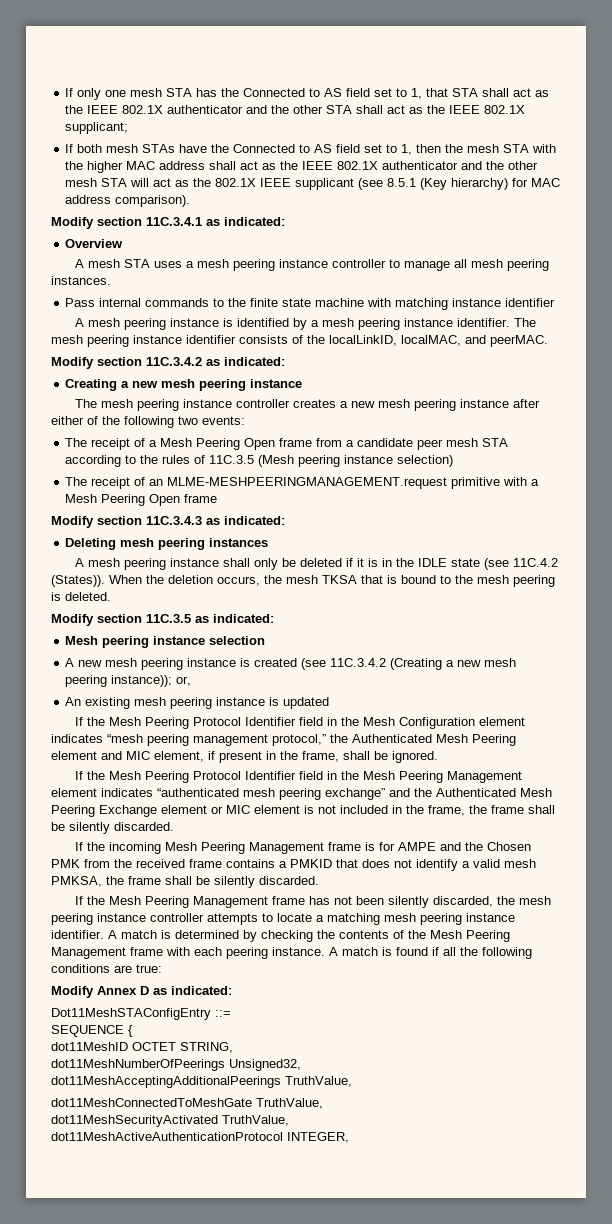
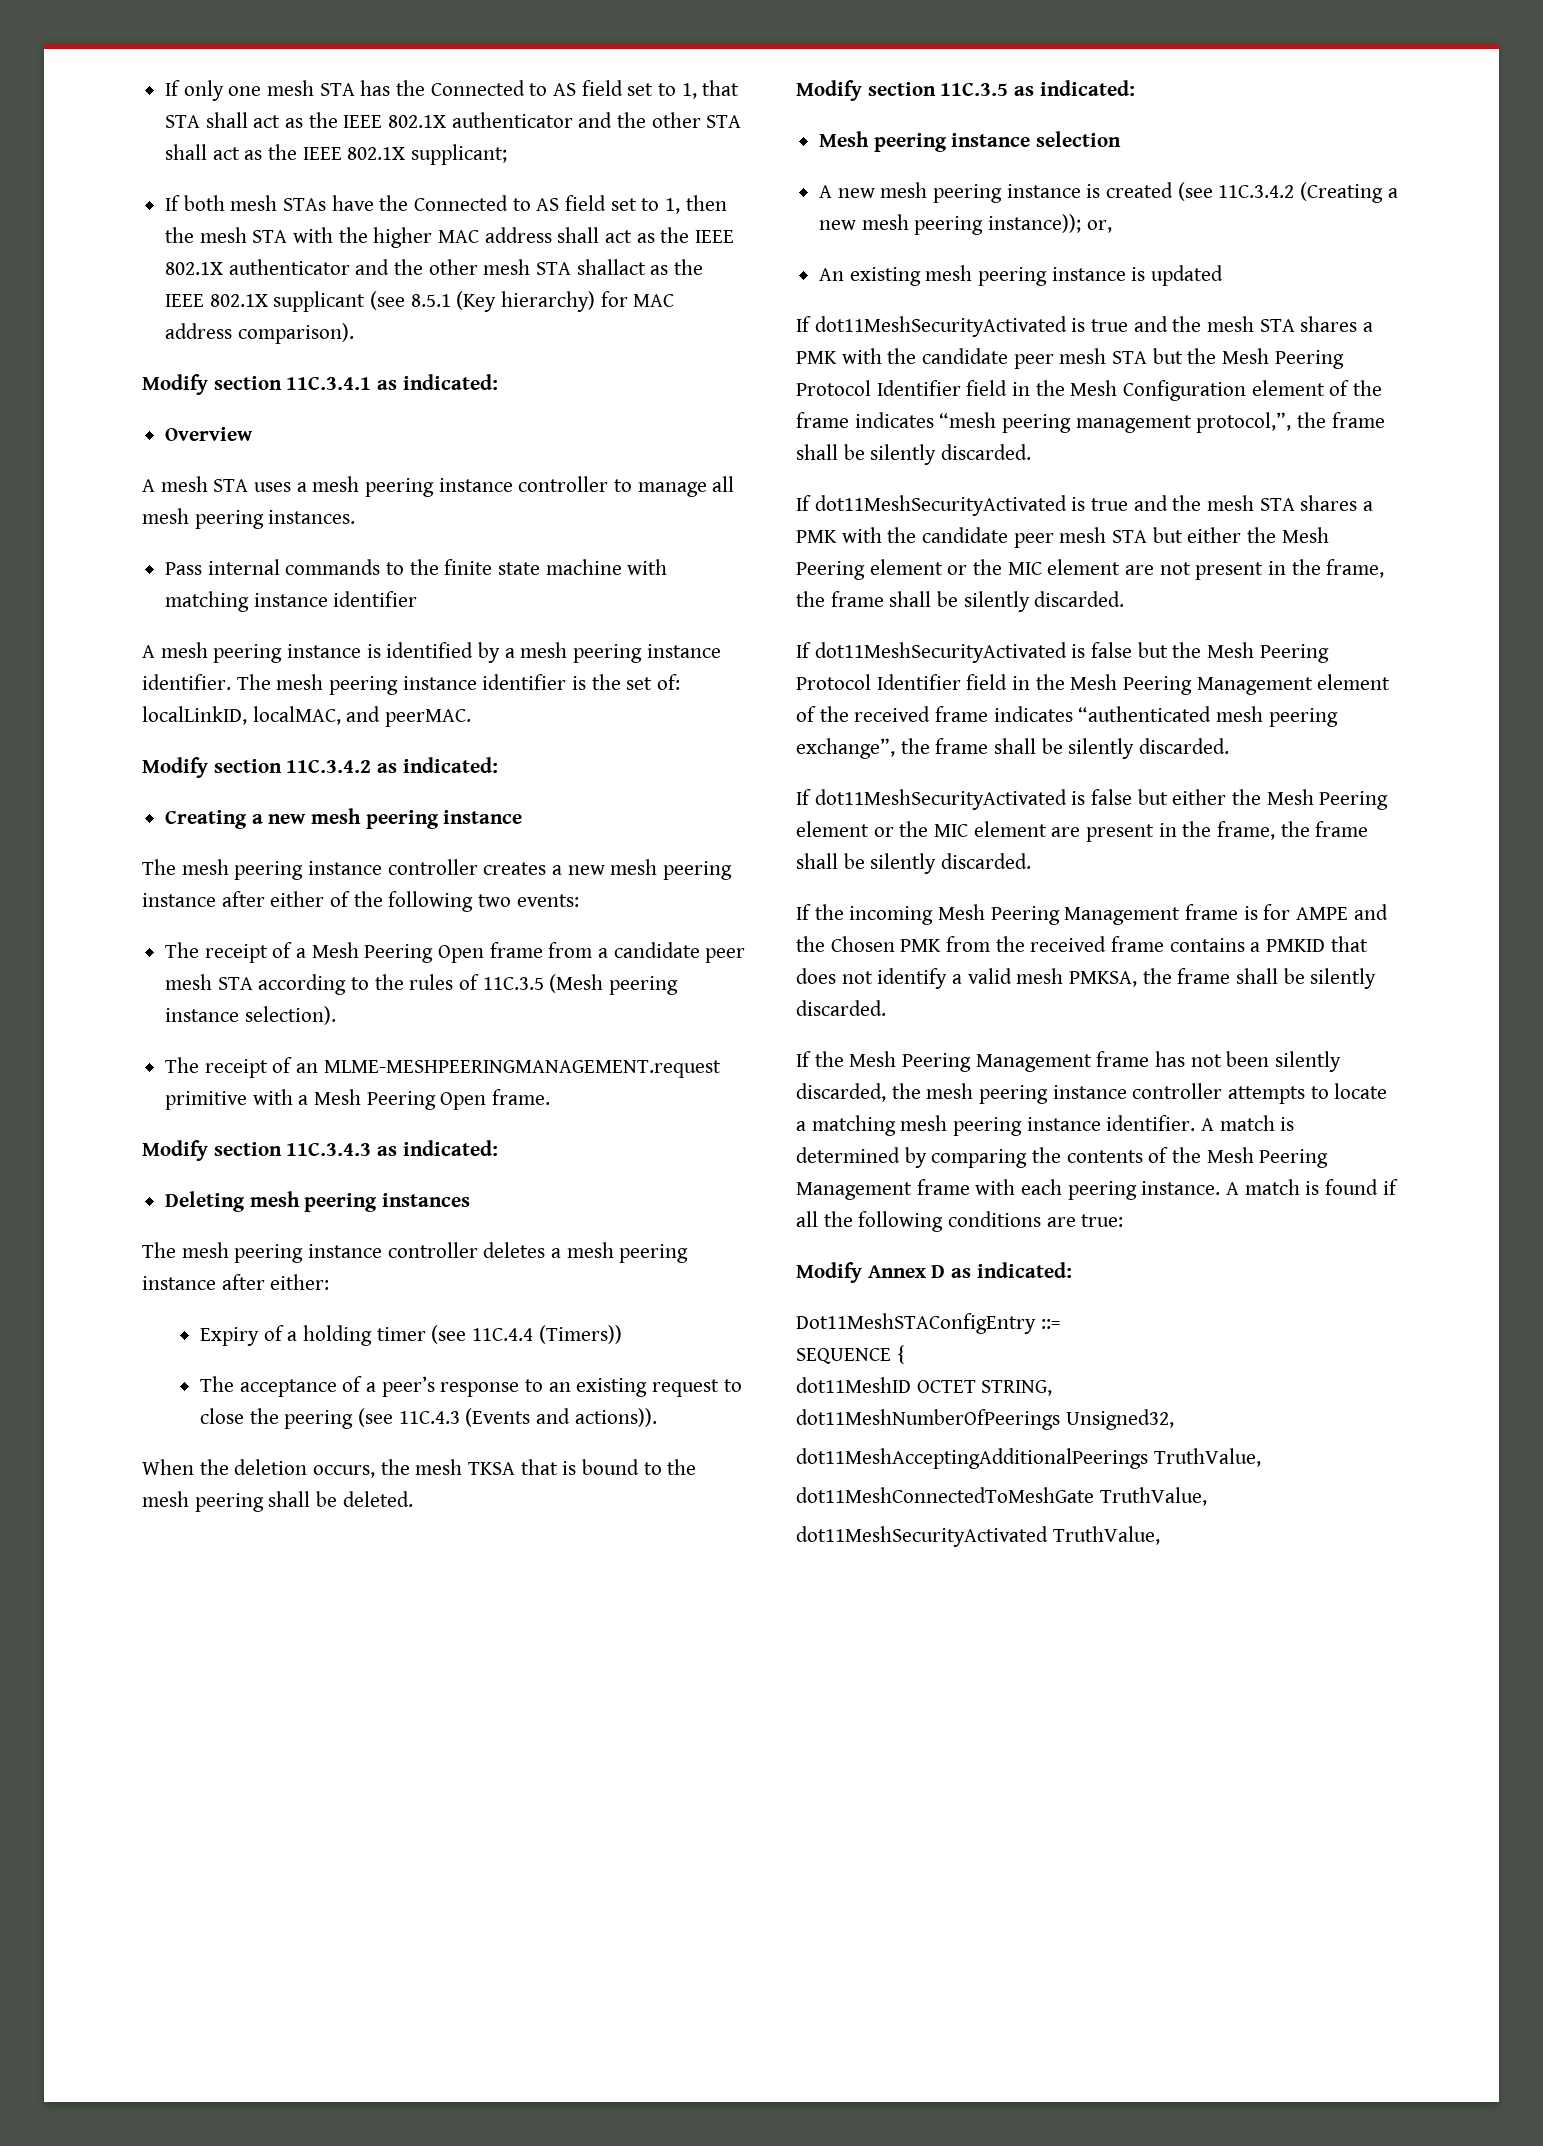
- If both mesh STAs have the Connected to AS field set to 1, then the mesh STA with the higher MAC address shall act as the IEEE 802.1X authenticator and the other mesh STA will act as the 802.1X IEEE supplicant (see 8.5.1 (Key hierarchy) for MAC address comparison).
+ If both mesh STAs have the Connected to AS field set to 1, then the mesh STA with the higher MAC address shall act as the IEEE 802.1X authenticator and the other mesh STA shallact as the IEEE 802.1X supplicant (see 8.5.1 (Key hierarchy) for MAC address comparison).
- The mesh peering instance identifier consists of the localLinkID, localMAC, and peerMAC.
+ The mesh peering instance identifier is the set of: localLinkID, localMAC, and peerMAC.
- The receipt of a Mesh Peering Open frame from a candidate peer mesh STA according to the rules of 11C.3.5 (Mesh peering instance selection)
+ The receipt of a Mesh Peering Open frame from a candidate peer mesh STA according to the rules of 11C.3.5 (Mesh peering instance selection).
- The receipt of an MLME-MESHPEERINGMANAGEMENT.request primitive with a Mesh Peering Open frame
+ The receipt of an MLME-MESHPEERINGMANAGEMENT.request primitive with a Mesh Peering Open frame.
- A mesh peering instance shall only be deleted if it is in the IDLE state (see 11C.4.2 (States)). When the deletion occurs, the mesh TKSA that is bound to the mesh peering is deleted.
+ The mesh peering instance controller deletes a mesh peering instance after either:
+ Expiry of a holding timer (see 11C.4.4 (Timers))
+ The acceptance of a peer’s response to an existing request to close the peering (see 11C.4.3 (Events and actions)).
+ When the deletion occurs, the mesh TKSA that is bound to the mesh peering shall be deleted.
- If the Mesh Peering Protocol Identifier field in the Mesh Configuration element indicates “mesh peering management protocol,” the Authenticated Mesh Peering element and MIC element, if present in the frame, shall be ignored.
- If the Mesh Peering Protocol Identifier field in the Mesh Peering Management element indicates “authenticated mesh peering exchange” and the Authenticated Mesh Peering Exchange element or MIC element is not included in the frame, the frame shall be silently discarded.
+ If dot11MeshSecurityActivated is true and the mesh STA shares a PMK with the candidate peer mesh STA but the Mesh Peering Protocol Identifier field in the Mesh Configuration element of the frame indicates “mesh peering management protocol,”, the frame shall be silently discarded.
+ If dot11MeshSecurityActivated is true and the mesh STA shares a PMK with the candidate peer mesh STA but either the Mesh Peering element or the MIC element are not present in the frame, the frame shall be silently discarded.
+ If dot11MeshSecurityActivated is false but the Mesh Peering Protocol Identifier field in the Mesh Peering Management element of the received frame indicates “authenticated mesh peering exchange”, the frame shall be silently discarded.
+ If dot11MeshSecurityActivated is false but either the Mesh Peering element or the MIC element are present in the frame, the frame shall be silently discarded.
- A match is determined by checking the contents of the Mesh Peering Management frame with each peering instance.
+ A match is determined by comparing the contents of the Mesh Peering Management frame with each peering instance.
- dot11MeshActiveAuthenticationProtocol INTEGER,

